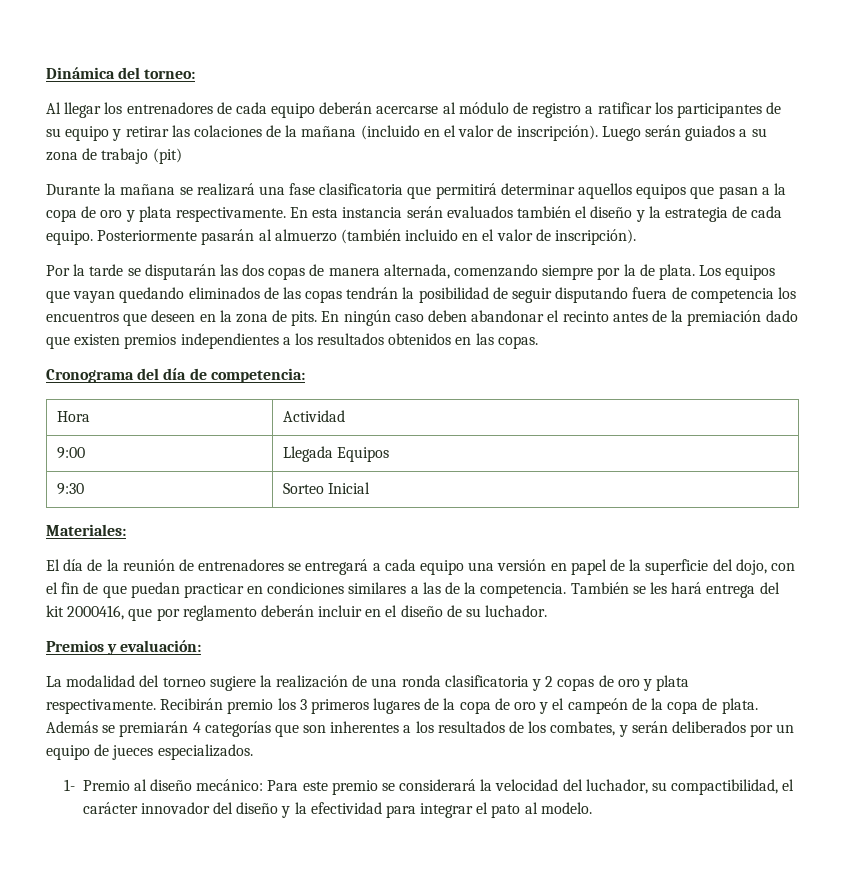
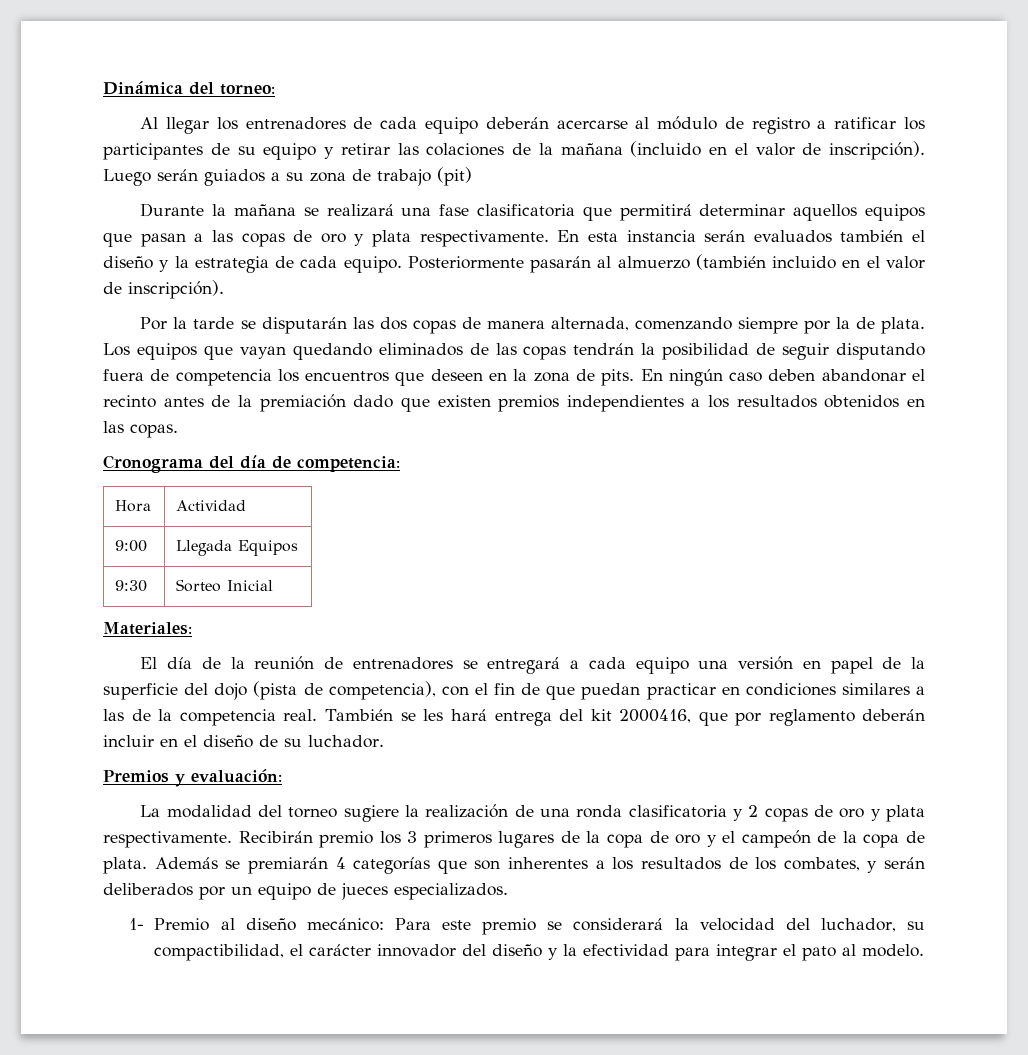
- Durante la mañana se realizará una fase clasificatoria que permitirá determinar aquellos equipos que pasan a la copa de oro y plata respectivamente.
+ Durante la mañana se realizará una fase clasificatoria que permitirá determinar aquellos equipos que pasan a las copas de oro y plata respectivamente.
- El día de la reunión de entrenadores se entregará a cada equipo una versión en papel de la superficie del dojo, con el fin de que puedan practicar en condiciones similares a las de la competencia.
+ El día de la reunión de entrenadores se entregará a cada equipo una versión en papel de la superficie del dojo (pista de competencia), con el fin de que puedan practicar en condiciones similares a las de la competencia real.

